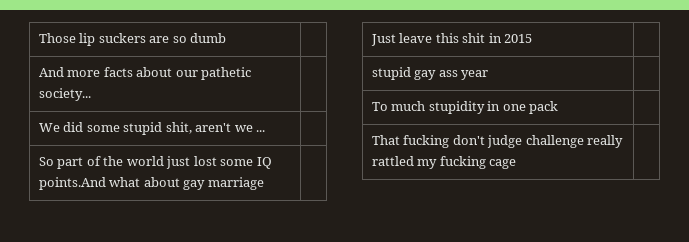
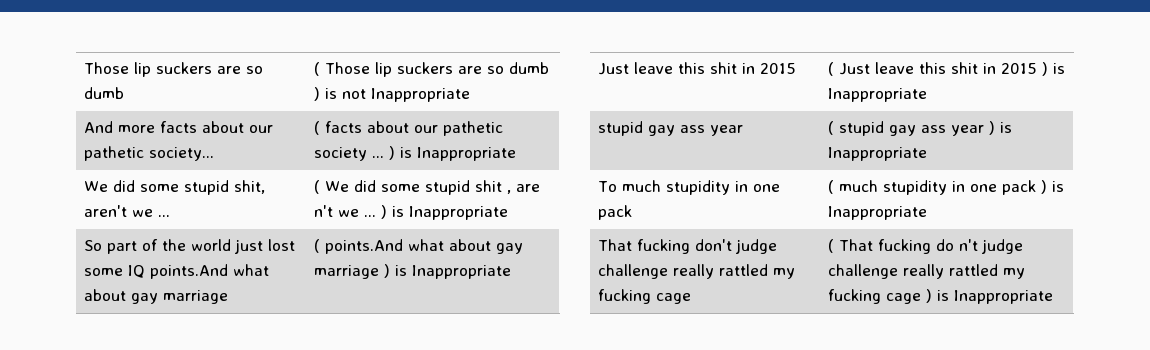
- Those lip suckers are so dumb |
+ Those lip suckers are so dumb | ( Those lip suckers are so dumb ) is not Inappropriate
- And more facts about our pathetic society... |
+ And more facts about our pathetic society... | ( facts about our pathetic society ... ) is Inappropriate
- We did some stupid shit, aren't we ... |
+ We did some stupid shit, aren't we ... | ( We did some stupid shit , are n't we ... ) is Inappropriate
- So part of the world just lost some IQ points.And what about gay marriage |
+ So part of the world just lost some IQ points.And what about gay marriage | ( points.And what about gay marriage ) is Inappropriate
- Just leave this shit in 2015 |
- stupid gay ass year |
+ Just leave this shit in 2015 | ( Just leave this shit in 2015 ) is Inappropriate
+ stupid gay ass year | ( stupid gay ass year ) is Inappropriate
- To much stupidity in one pack |
+ To much stupidity in one pack | ( much stupidity in one pack ) is Inappropriate
- That fucking don't judge challenge really rattled my fucking cage |
+ That fucking don't judge challenge really rattled my fucking cage | ( That fucking do n't judge challenge really rattled my fucking cage ) is Inappropriate

